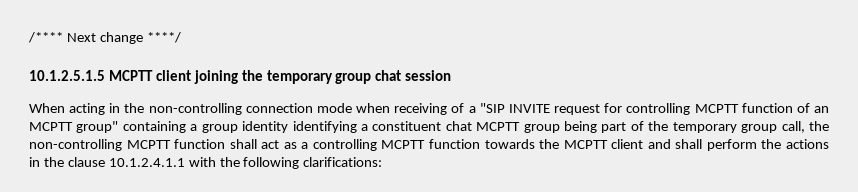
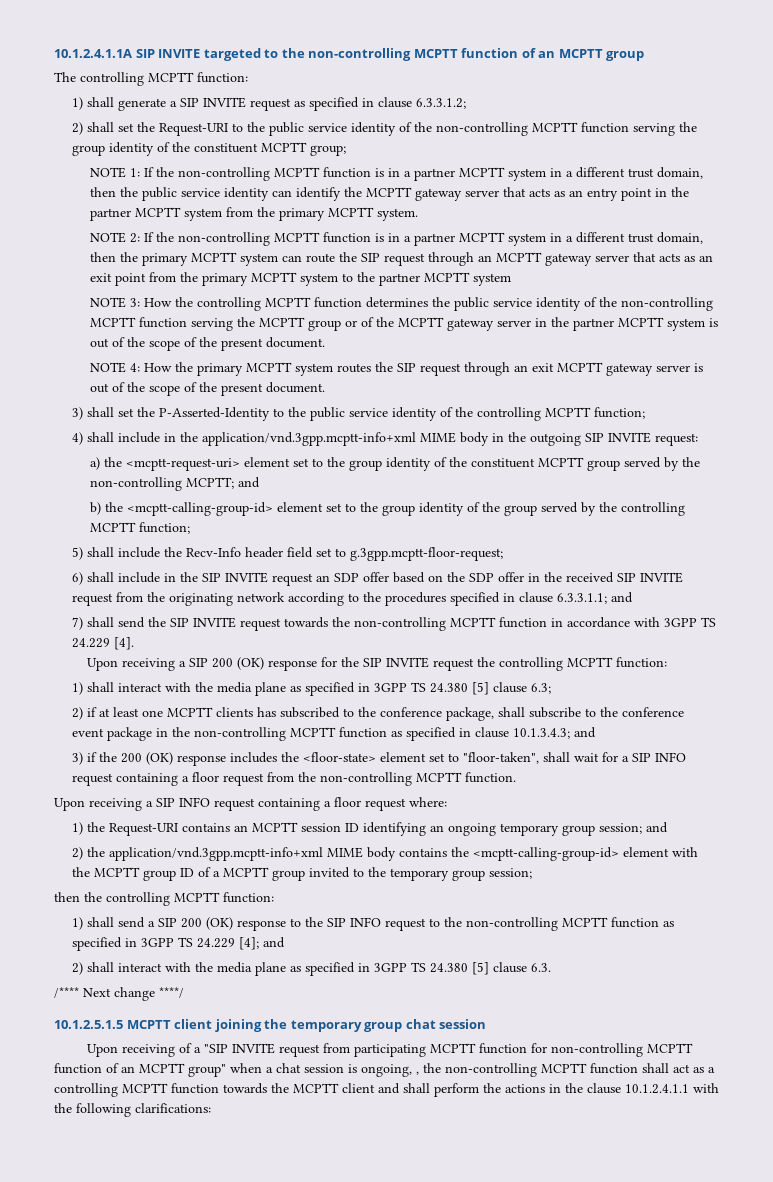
+ 10.1.2.4.1.1A SIP INVITE targeted to the non-controlling MCPTT function of an MCPTT group
+ The controlling MCPTT function:
+ 1) shall generate a SIP INVITE request as specified in clause 6.3.3.1.2;
+ 2) shall set the Request-URI to the public service identity of the non-controlling MCPTT function serving the group identity of the constituent MCPTT group;
+ NOTE 1: If the non-controlling MCPTT function is in a partner MCPTT system in a different trust domain, then the public service identity can identify the MCPTT gateway server that acts as an entry point in the partner MCPTT system from the primary MCPTT system.
+ NOTE 2: If the non-controlling MCPTT function is in a partner MCPTT system in a different trust domain, then the primary MCPTT system can route the SIP request through an MCPTT gateway server that acts as an exit point from the primary MCPTT system to the partner MCPTT system
+ NOTE 3: How the controlling MCPTT function determines the public service identity of the non-controlling MCPTT function serving the MCPTT group or of the MCPTT gateway server in the partner MCPTT system is out of the scope of the present document.
+ NOTE 4: How the primary MCPTT system routes the SIP request through an exit MCPTT gateway server is out of the scope of the present document.
+ 3) shall set the P-Asserted-Identity to the public service identity of the controlling MCPTT function;
+ 4) shall include in the application/vnd.3gpp.mcptt-info+xml MIME body in the outgoing SIP INVITE request:
+ a) the <mcptt-request-uri> element set to the group identity of the constituent MCPTT group served by the non-controlling MCPTT; and
+ b) the <mcptt-calling-group-id> element set to the group identity of the group served by the controlling MCPTT function;
+ 5) shall include the Recv-Info header field set to g.3gpp.mcptt-floor-request;
+ 6) shall include in the SIP INVITE request an SDP offer based on the SDP offer in the received SIP INVITE request from the originating network according to the procedures specified in clause 6.3.3.1.1; and
+ 7) shall send the SIP INVITE request towards the non-controlling MCPTT function in accordance with 3GPP TS 24.229 [4].
+ Upon receiving a SIP 200 (OK) response for the SIP INVITE request the controlling MCPTT function:
+ 1) shall interact with the media plane as specified in 3GPP TS 24.380 [5] clause 6.3;
+ 2) if at least one MCPTT clients has subscribed to the conference package, shall subscribe to the conference event package in the non-controlling MCPTT function as specified in clause 10.1.3.4.3; and
+ 3) if the 200 (OK) response includes the <floor-state> element set to "floor-taken", shall wait for a SIP INFO request containing a floor request from the non-controlling MCPTT function.
+ Upon receiving a SIP INFO request containing a floor request where:
+ 1) the Request-URI contains an MCPTT session ID identifying an ongoing temporary group session; and
+ 2) the application/vnd.3gpp.mcptt-info+xml MIME body contains the <mcptt-calling-group-id> element with the MCPTT group ID of a MCPTT group invited to the temporary group session;
+ then the controlling MCPTT function:
+ 1) shall send a SIP 200 (OK) response to the SIP INFO request to the non-controlling MCPTT function as specified in 3GPP TS 24.229 [4]; and
+ 2) shall interact with the media plane as specified in 3GPP TS 24.380 [5] clause 6.3.
- When acting in the non-controlling connection mode when receiving of a "SIP INVITE request for controlling MCPTT function of an MCPTT group" containing a group identity identifying a constituent chat MCPTT group being part of the temporary group call, the non-controlling MCPTT function shall act as a controlling MCPTT function towards the MCPTT client and shall perform the actions in the clause 10.1.2.4.1.1 with the following clarifications:
+ Upon receiving of a "SIP INVITE request from participating MCPTT function for non-controlling MCPTT function of an MCPTT group" when a chat session is ongoing, , the non-controlling MCPTT function shall act as a controlling MCPTT function towards the MCPTT client and shall perform the actions in the clause 10.1.2.4.1.1 with the following clarifications:

